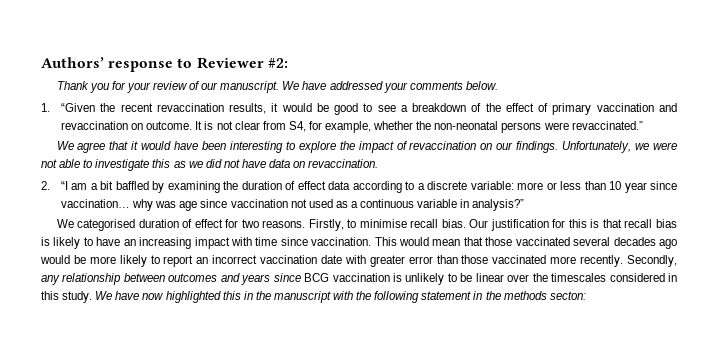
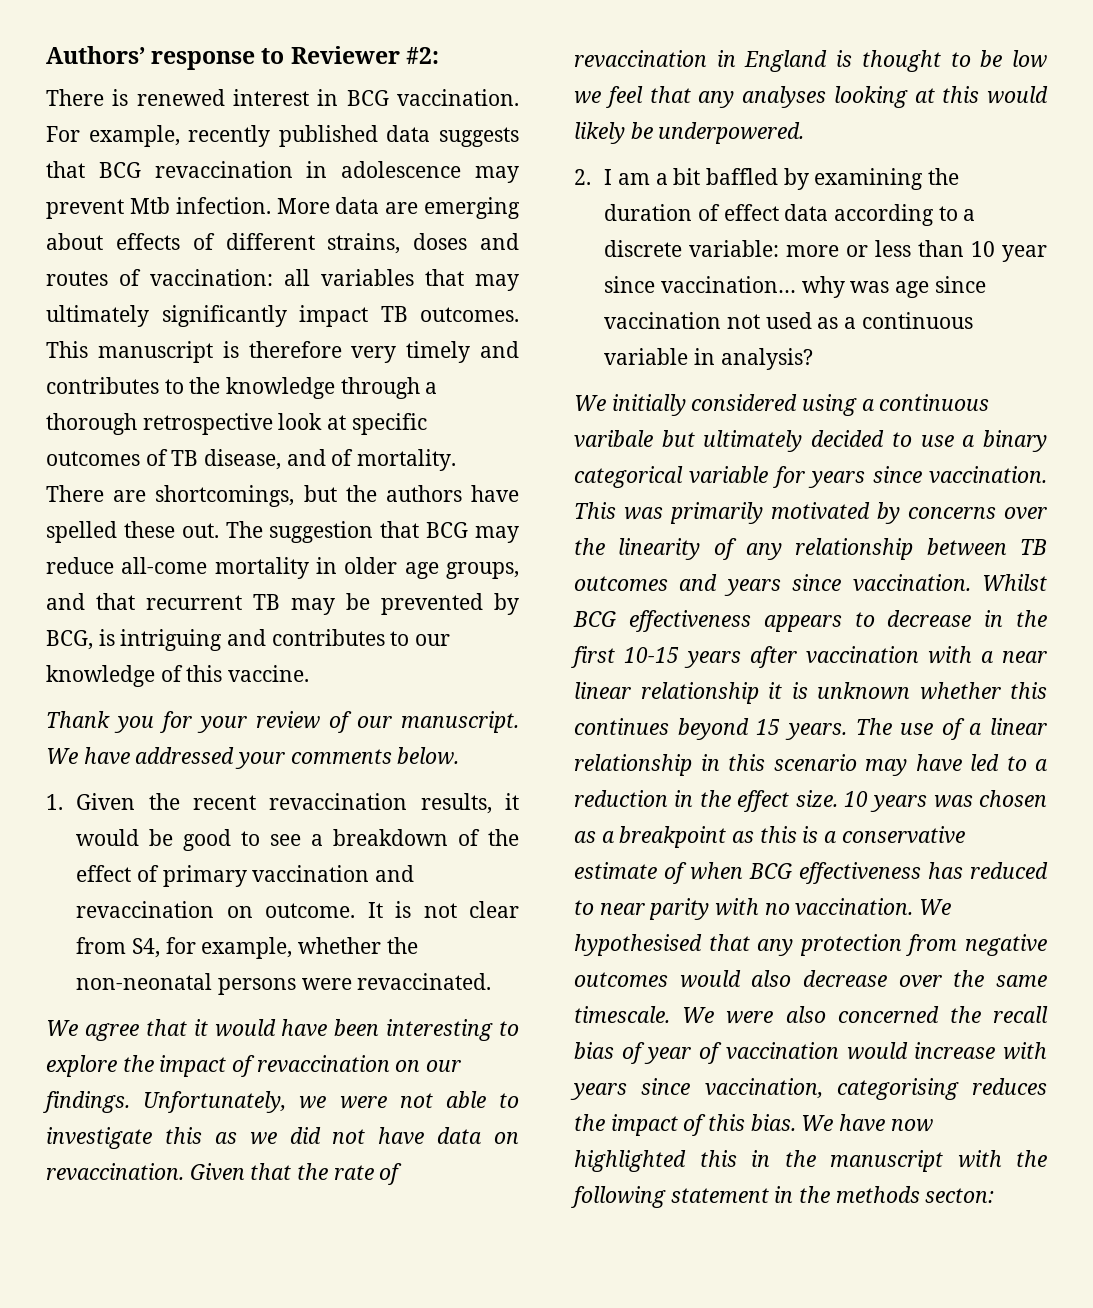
+ There is renewed interest in BCG vaccination. For example, recently published data suggests that BCG revaccination in adolescence may prevent Mtb infection. More data are emerging about effects of different strains, doses and routes of vaccination: all variables that may ultimately significantly impact TB outcomes. This manuscript is therefore very timely and contributes to the knowledge through a thorough retrospective look at specific outcomes of TB disease, and of mortality. There are shortcomings, but the authors have spelled these out. The suggestion that BCG may reduce all-come mortality in older age groups, and that recurrent TB may be prevented by BCG, is intriguing and contributes to our knowledge of this vaccine.
- 1. “Given the recent revaccination results, it would be good to see a breakdown of the effect of primary vaccination and revaccination on outcome.
+ 1. Given the recent revaccination results, it would be good to see a breakdown of the effect of primary vaccination and revaccination on outcome.
- It is not clear from S4, for example, whether the non-neonatal persons were revaccinated.”
+ It is not clear from S4, for example, whether the non-neonatal persons were revaccinated.
+ Given that the rate of revaccination in England is thought to be low we feel that any analyses looking at this would likely be underpowered.
- 2. “I am a bit baffled by examining the duration of effect data according to a discrete variable: more or less than 10 year since vaccination… why was age since vaccination not used as a continuous variable in analysis?”
- We categorised duration of effect for two reasons. Firstly, to minimise recall bias. Our justification for this is that recall bias is likely to have an increasing impact with time since vaccination. This would mean that those vaccinated several decades ago would be more likely to report an incorrect vaccination date with greater error than those vaccinated more recently. Secondly, any relationship between outcomes and years since BCG vaccination is unlikely to be linear over the timescales considered in this study.
+ 2. I am a bit baffled by examining the duration of effect data according to a discrete variable: more or less than 10 year since vaccination… why was age since vaccination not used as a continuous variable in analysis?
+ We initially considered using a continuous varibale but ultimately decided to use a binary categorical variable for years since vaccination. This was primarily motivated by concerns over the linearity of any relationship between TB outcomes and years since vaccination. Whilst BCG effectiveness appears to decrease in the first 10-15 years after vaccination with a near linear relationship it is unknown whether this continues beyond 15 years. The use of a linear relationship in this scenario may have led to a reduction in the effect size. 10 years was chosen as a breakpoint as this is a conservative estimate of when BCG effectiveness has reduced to near parity with no vaccination. We hypothesised that any protection from negative outcomes would also decrease over the same timescale. We were also concerned the recall bias of year of vaccination would increase with years since vaccination, categorising reduces the impact of this bias.

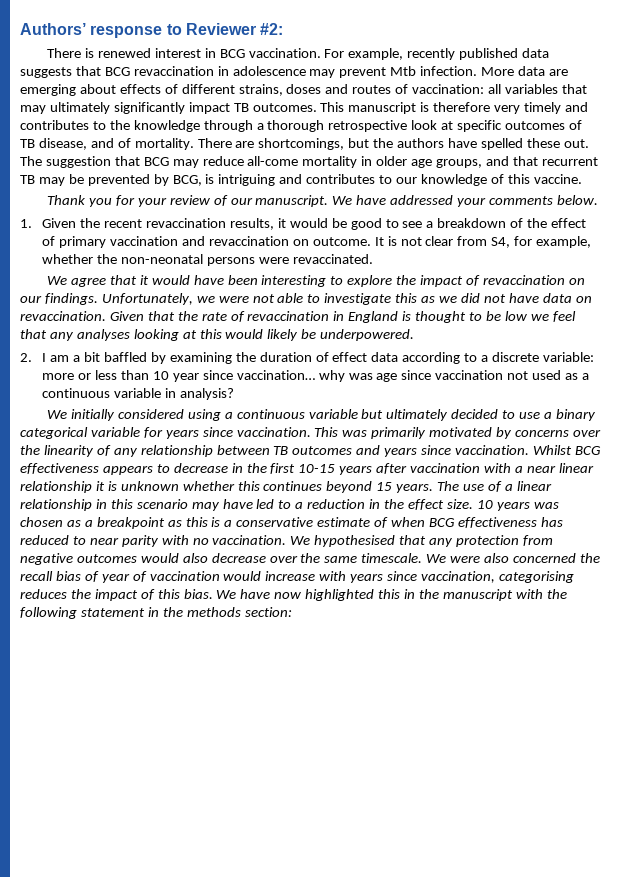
- We initially considered using a continuous varibale but ultimately decided to use a binary categorical variable for years since vaccination.
+ We initially considered using a continuous variable but ultimately decided to use a binary categorical variable for years since vaccination.
- We have now highlighted this in the manuscript with the following statement in the methods secton:
+ We have now highlighted this in the manuscript with the following statement in the methods section:

